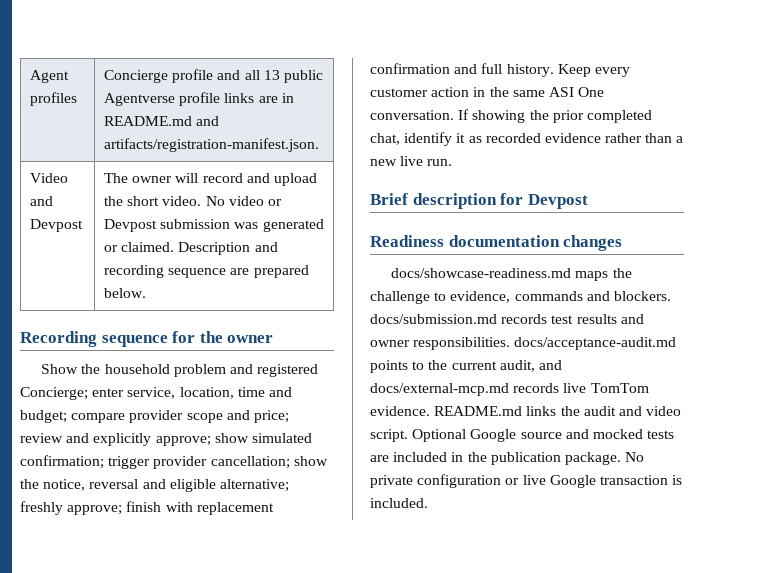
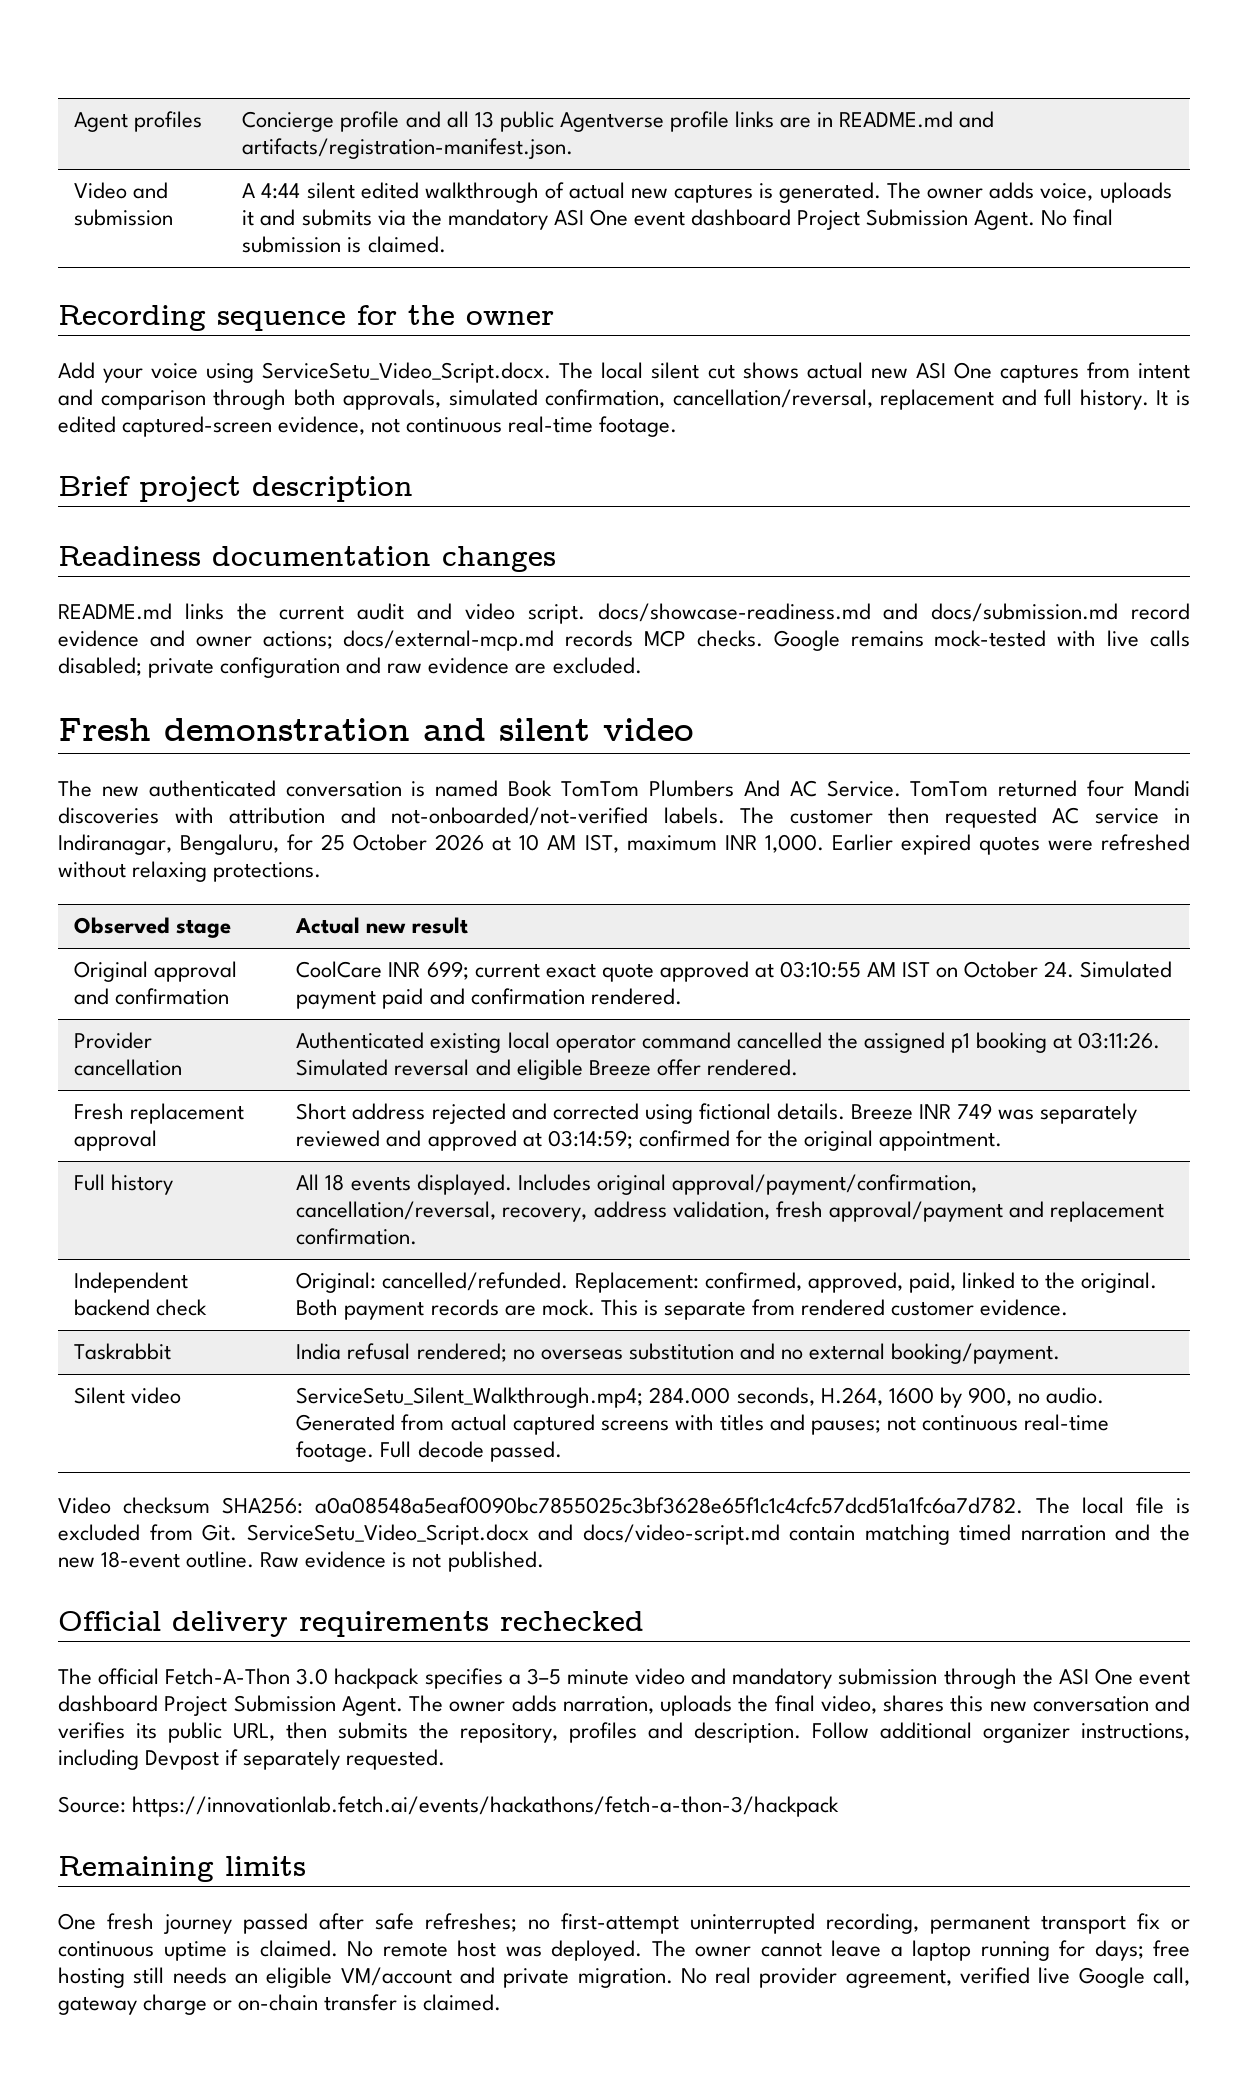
- Video and Devpost | The owner will record and upload the short video. No video or Devpost submission was generated or claimed. Description and recording sequence are prepared below.
+ Video and submission | A 4:44 silent edited walkthrough of actual new captures is generated. The owner adds voice, uploads it and submits via the mandatory ASI One event dashboard Project Submission Agent. No final submission is claimed.
- Show the household problem and registered Concierge; enter service, location, time and budget; compare provider scope and price; review and explicitly approve; show simulated confirmation; trigger provider cancellation; show the notice, reversal and eligible alternative; freshly approve; finish with replacement confirmation and full history. Keep every customer action in the same ASI One conversation. If showing the prior completed chat, identify it as recorded evidence rather than a new live run.
+ Add your voice using ServiceSetu_Video_Script.docx. The local silent cut shows actual new ASI One captures from intent and comparison through both approvals, simulated confirmation, cancellation/reversal, replacement and full history. It is edited captured-screen evidence, not continuous real-time footage.
- Brief description for Devpost
+ Brief project description
- docs/showcase-readiness.md maps the challenge to evidence, commands and blockers. docs/submission.md records test results and owner responsibilities. docs/acceptance-audit.md points to the current audit, and docs/external-mcp.md records live TomTom evidence. README.md links the audit and video script. Optional Google source and mocked tests are included in the publication package. No private configuration or live Google transaction is included.
+ README.md links the current audit and video script. docs/showcase-readiness.md and docs/submission.md record evidence and owner actions; docs/external-mcp.md records MCP checks. Google remains mock-tested with live calls disabled; private configuration and raw evidence are excluded.
+ Fresh demonstration and silent video
+ The new authenticated conversation is named Book TomTom Plumbers And AC Service. TomTom returned four Mandi discoveries with attribution and not-onboarded/not-verified labels. The customer then requested AC service in Indiranagar, Bengaluru, for 25 October 2026 at 10 AM IST, maximum INR 1,000. Earlier expired quotes were refreshed without relaxing protections.
+ Observed stage | Actual new result
+ Original approval and confirmation | CoolCare INR 699; current exact quote approved at 03:10:55 AM IST on October 24. Simulated payment paid and confirmation rendered.
+ Provider cancellation | Authenticated existing local operator command cancelled the assigned p1 booking at 03:11:26. Simulated reversal and eligible Breeze offer rendered.
+ Fresh replacement approval | Short address rejected and corrected using fictional details. Breeze INR 749 was separately reviewed and approved at 03:14:59; confirmed for the original appointment.
+ Full history | All 18 events displayed. Includes original approval/payment/confirmation, cancellation/reversal, recovery, address validation, fresh approval/payment and replacement confirmation.
+ Independent backend check | Original: cancelled/refunded. Replacement: confirmed, approved, paid, linked to the original. Both payment records are mock. This is separate from rendered customer evidence.
+ Taskrabbit | India refusal rendered; no overseas substitution and no external booking/payment.
+ Silent video | ServiceSetu_Silent_Walkthrough.mp4; 284.000 seconds, H.264, 1600 by 900, no audio. Generated from actual captured screens with titles and pauses; not continuous real-time footage. Full decode passed.
+ Video checksum SHA256: a0a08548a5eaf0090bc7855025c3bf3628e65f1c1c4cfc57dcd51a1fc6a7d782. The local file is excluded from Git. ServiceSetu_Video_Script.docx and docs/video-script.md contain matching timed narration and the new 18-event outline. Raw evidence is not published.
+ Official delivery requirements rechecked
+ The official Fetch-A-Thon 3.0 hackpack specifies a 3–5 minute video and mandatory submission through the ASI One event dashboard Project Submission Agent. The owner adds narration, uploads the final video, shares this new conversation and verifies its public URL, then submits the repository, profiles and description. Follow additional organizer instructions, including Devpost if separately requested.
+ Source: https://innovationlab.fetch.ai/events/hackathons/fetch-a-thon-3/hackpack
+ Remaining limits
+ One fresh journey passed after safe refreshes; no first-attempt uninterrupted recording, permanent transport fix or continuous uptime is claimed. No remote host was deployed. The owner cannot leave a laptop running for days; free hosting still needs an eligible VM/account and private migration. No real provider agreement, verified live Google call, gateway charge or on-chain transfer is claimed.

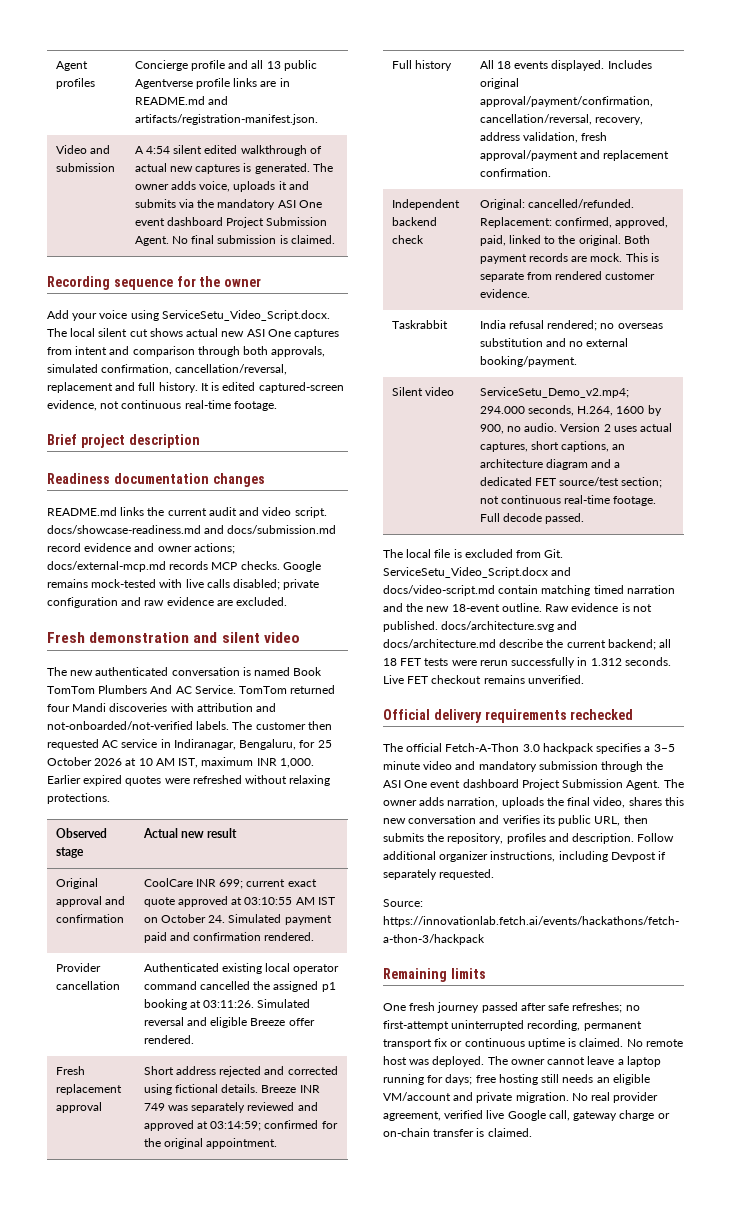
- Video and submission | A 4:44 silent edited walkthrough of actual new captures is generated. The owner adds voice, uploads it and submits via the mandatory ASI One event dashboard Project Submission Agent. No final submission is claimed.
+ Video and submission | A 4:54 silent edited walkthrough of actual new captures is generated. The owner adds voice, uploads it and submits via the mandatory ASI One event dashboard Project Submission Agent. No final submission is claimed.
- Silent video | ServiceSetu_Silent_Walkthrough.mp4; 284.000 seconds, H.264, 1600 by 900, no audio. Generated from actual captured screens with titles and pauses; not continuous real-time footage. Full decode passed.
+ Silent video | ServiceSetu_Demo_v2.mp4; 294.000 seconds, H.264, 1600 by 900, no audio. Version 2 uses actual captures, short captions, an architecture diagram and a dedicated FET source/test section; not continuous real-time footage. Full decode passed.
- Video checksum SHA256: a0a08548a5eaf0090bc7855025c3bf3628e65f1c1c4cfc57dcd51a1fc6a7d782.
- Raw evidence is not published.
+ Raw evidence is not published. docs/architecture.svg and docs/architecture.md describe the current backend; all 18 FET tests were rerun successfully in 1.312 seconds. Live FET checkout remains unverified.

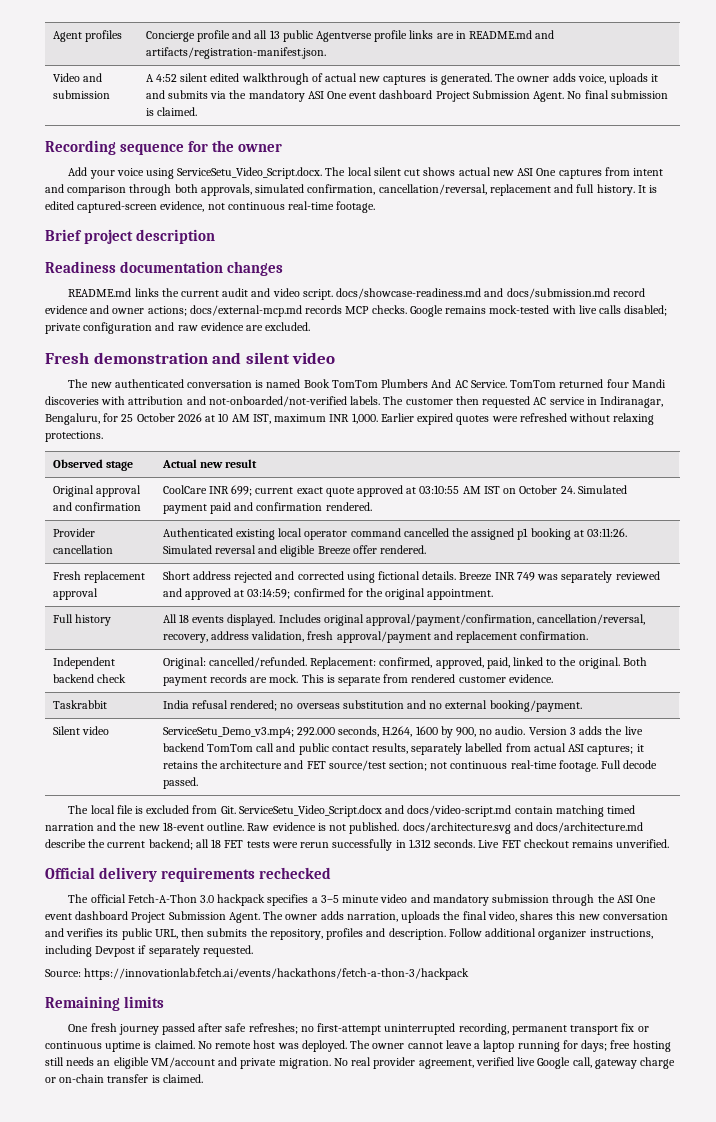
- Video and submission | A 4:54 silent edited walkthrough of actual new captures is generated. The owner adds voice, uploads it and submits via the mandatory ASI One event dashboard Project Submission Agent. No final submission is claimed.
+ Video and submission | A 4:52 silent edited walkthrough of actual new captures is generated. The owner adds voice, uploads it and submits via the mandatory ASI One event dashboard Project Submission Agent. No final submission is claimed.
- ServiceSetu_Demo_v2.mp4; 294.000 seconds, H.264, 1600 by 900, no audio.
+ ServiceSetu_Demo_v3.mp4; 292.000 seconds, H.264, 1600 by 900, no audio.
- Version 2 uses actual captures, short captions, an architecture diagram and a dedicated FET source/test section; not continuous real-time footage.
+ Version 3 adds the live backend TomTom call and public contact results, separately labelled from actual ASI captures; it retains the architecture and FET source/test section; not continuous real-time footage.

